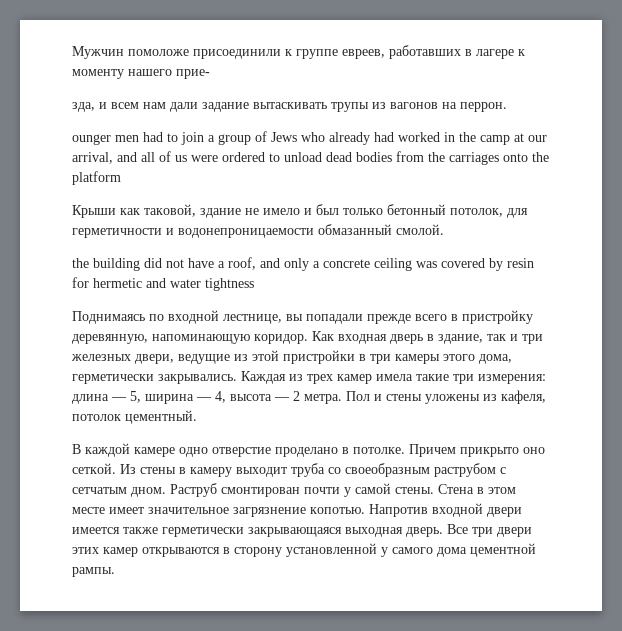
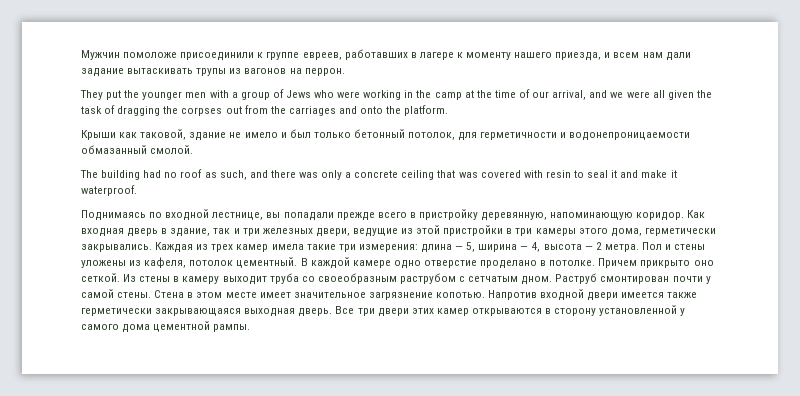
- Мужчин помоложе присоединили к группе евреев, работавших в лагере к моменту нашего прие-
- зда, и всем нам дали задание вытаскивать трупы из вагонов на перрон.
+ Мужчин помоложе присоединили к группе евреев, работавших в лагере к моменту нашего приезда, и всем нам дали задание вытаскивать трупы из вагонов на перрон.
- ounger men had to join a group of Jews who already had worked in the camp at our arrival, and all of us were ordered to unload dead bodies from the carriages onto the platform
+ They put the younger men with a group of Jews who were working in the camp at the time of our arrival, and we were all given the task of dragging the corpses out from the carriages and onto the platform.
- the building did not have a roof, and only a concrete ceiling was covered by resin for hermetic and water tightness
+ The building had no roof as such, and there was only a concrete ceiling that was covered with resin to seal it and make it waterproof.
- Пол и стены уложены из кафеля, потолок цементный.
- В каждой камере одно отверстие проделано в потолке.
+ Пол и стены уложены из кафеля, потолок цементный. В каждой камере одно отверстие проделано в потолке.

